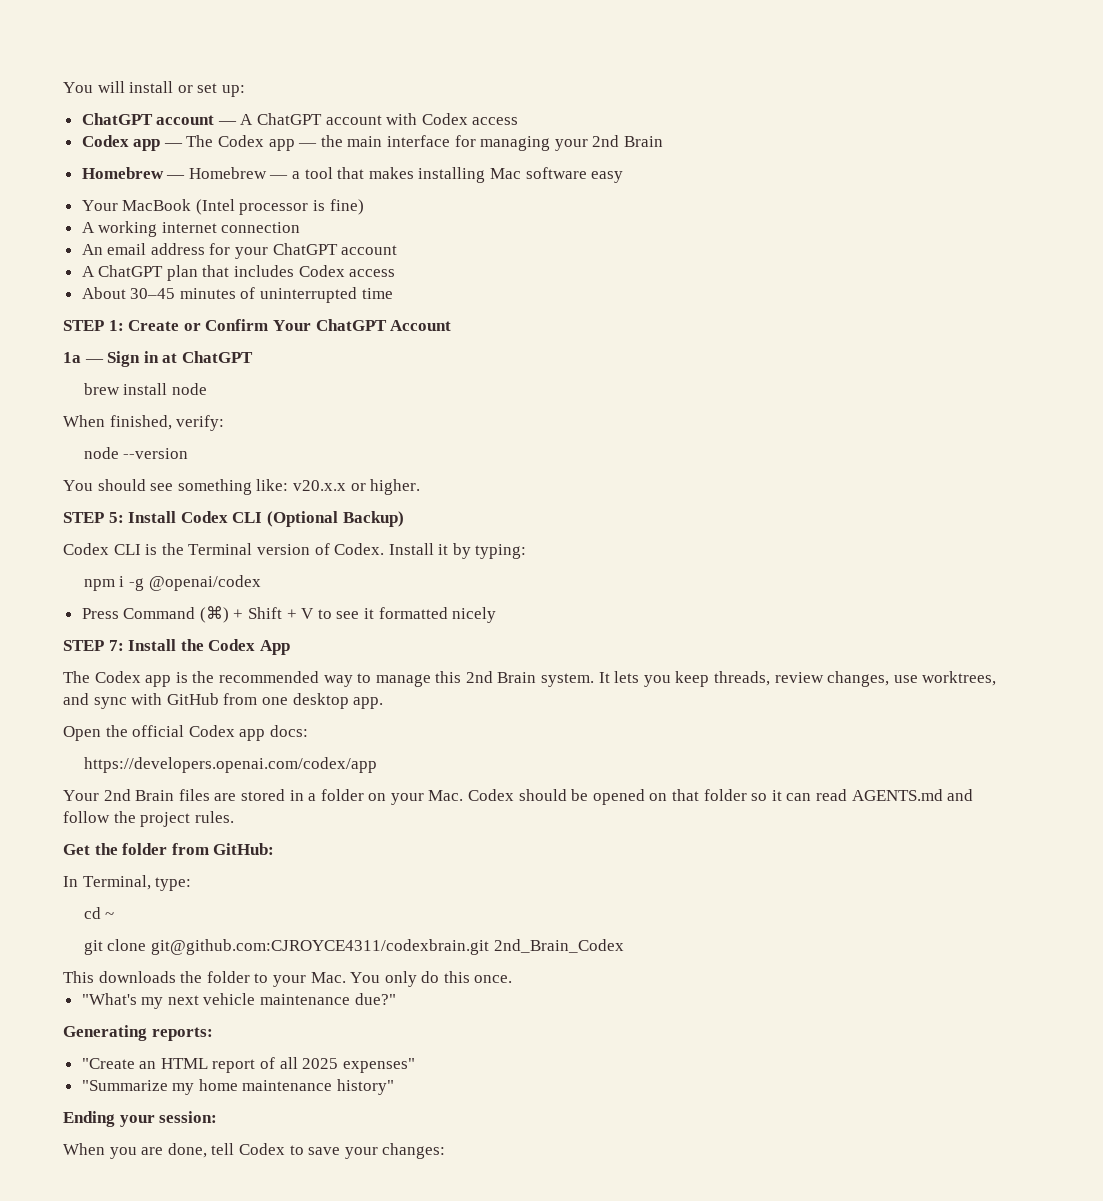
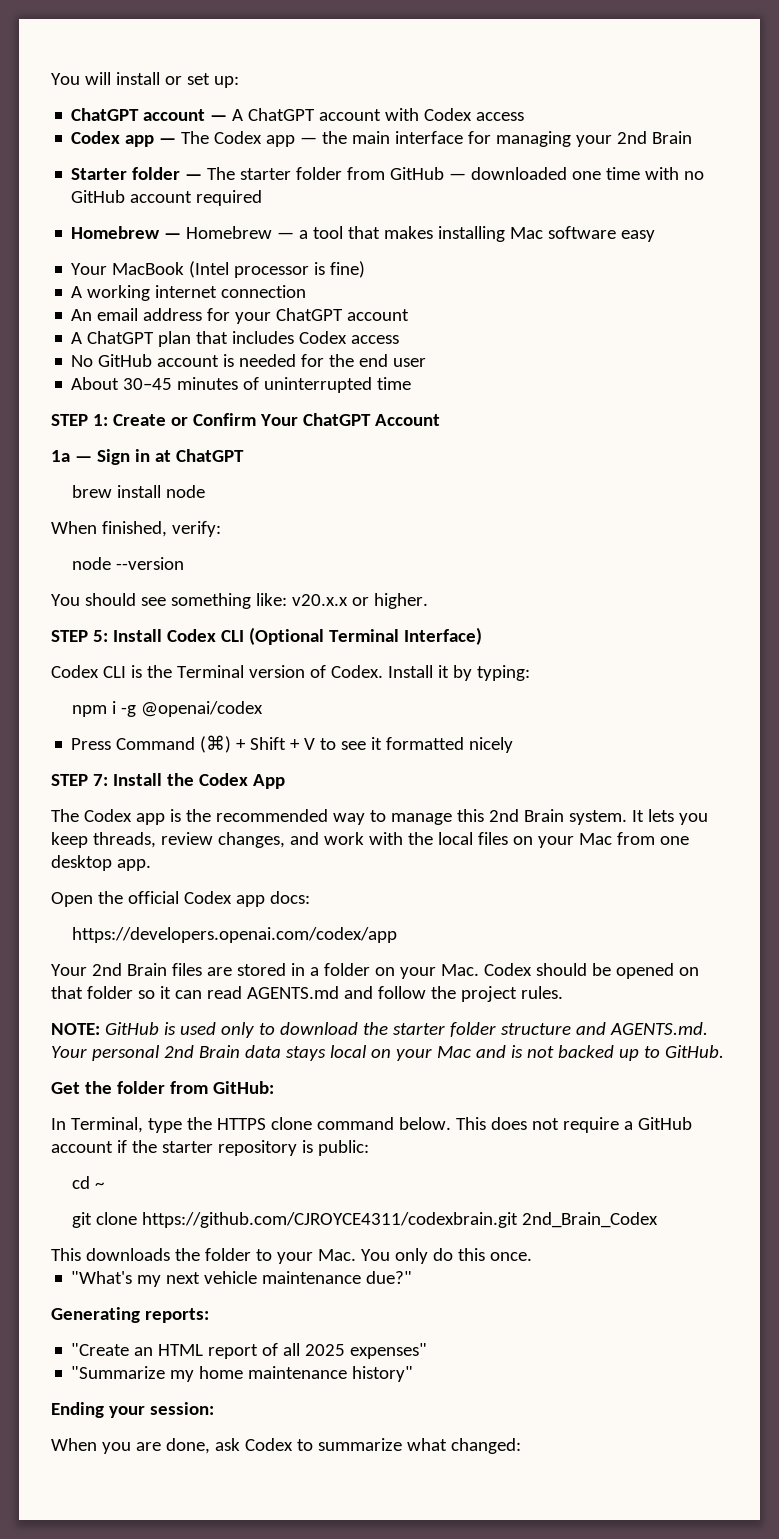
+ Starter folder — The starter folder from GitHub — downloaded one time with no GitHub account required
+ No GitHub account is needed for the end user
- STEP 5: Install Codex CLI (Optional Backup)
+ STEP 5: Install Codex CLI (Optional Terminal Interface)
- It lets you keep threads, review changes, use worktrees, and sync with GitHub from one desktop app.
+ It lets you keep threads, review changes, and work with the local files on your Mac from one desktop app.
+ NOTE: GitHub is used only to download the starter folder structure and AGENTS.md. Your personal 2nd Brain data stays local on your Mac and is not backed up to GitHub.
- In Terminal, type:
+ In Terminal, type the HTTPS clone command below. This does not require a GitHub account if the starter repository is public:
- git clone git@github.com:CJROYCE4311/codexbrain.git 2nd_Brain_Codex
+ git clone https://github.com/CJROYCE4311/codexbrain.git 2nd_Brain_Codex
- When you are done, tell Codex to save your changes:
+ When you are done, ask Codex to summarize what changed:

